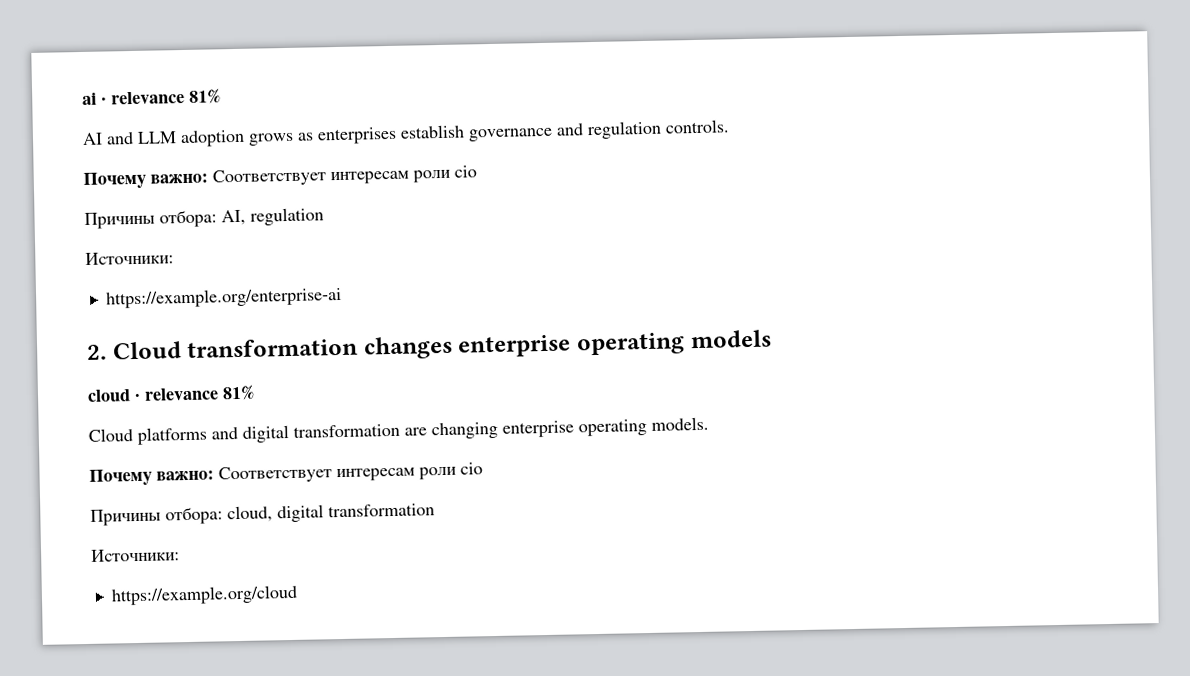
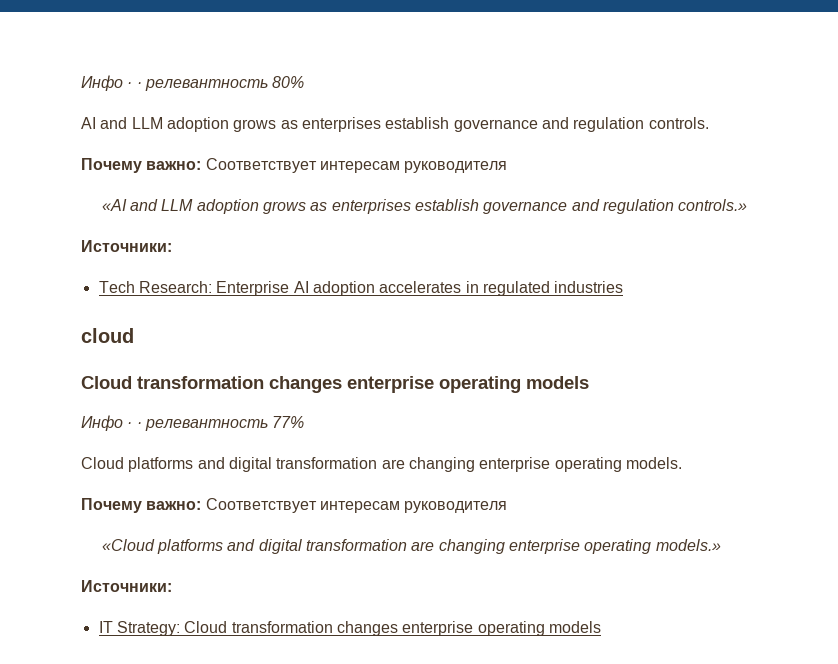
- ai · relevance 81%
+ Инфо · · релевантность 80%
  AI and LLM adoption grows as enterprises establish governance and regulation controls.
- Почему важно: Соответствует интересам роли cio
- Причины отбора: AI, regulation
+ Почему важно: Соответствует интересам руководителя
+ «AI and LLM adoption grows as enterprises establish governance and regulation controls.»
  Источники:
- https://example.org/enterprise-ai
- 2. Cloud transformation changes enterprise operating models
+ Tech Research: Enterprise AI adoption accelerates in regulated industries
+ cloud
+ Cloud transformation changes enterprise operating models
- cloud · relevance 81%
+ Инфо · · релевантность 77%
  Cloud platforms and digital transformation are changing enterprise operating models.
- Почему важно: Соответствует интересам роли cio
- Причины отбора: cloud, digital transformation
+ Почему важно: Соответствует интересам руководителя
+ «Cloud platforms and digital transformation are changing enterprise operating models.»
  Источники:
- https://example.org/cloud
+ IT Strategy: Cloud transformation changes enterprise operating models

